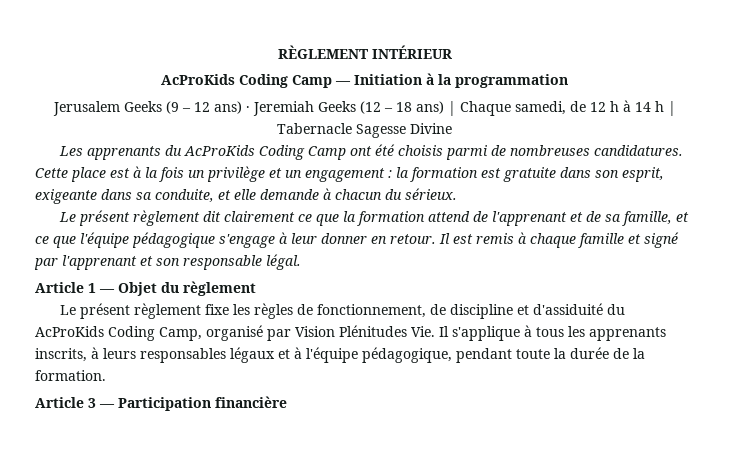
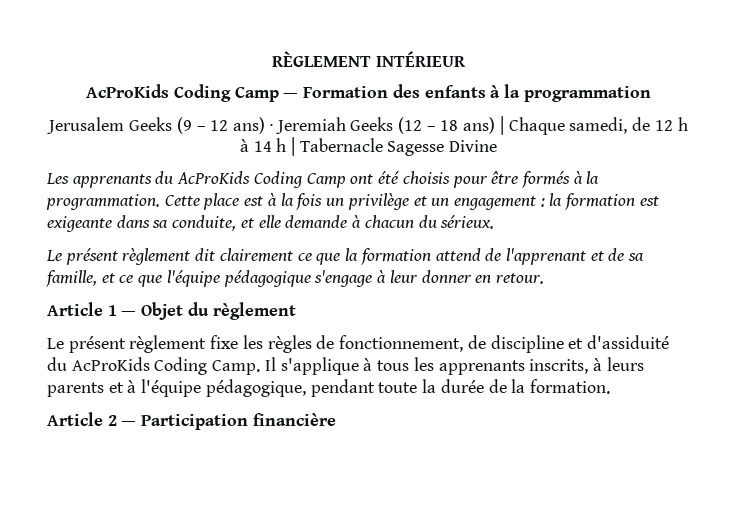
- AcProKids Coding Camp — Initiation à la programmation
+ AcProKids Coding Camp — Formation des enfants à la programmation
- Les apprenants du AcProKids Coding Camp ont été choisis parmi de nombreuses candidatures.
+ Les apprenants du AcProKids Coding Camp ont été choisis pour être formés à la programmation.
- Cette place est à la fois un privilège et un engagement : la formation est gratuite dans son esprit, exigeante dans sa conduite, et elle demande à chacun du sérieux.
+ Cette place est à la fois un privilège et un engagement : la formation est exigeante dans sa conduite, et elle demande à chacun du sérieux.
- Il est remis à chaque famille et signé par l'apprenant et son responsable légal.
- Le présent règlement fixe les règles de fonctionnement, de discipline et d'assiduité du AcProKids Coding Camp, organisé par Vision Plénitudes Vie. Il s'applique à tous les apprenants inscrits, à leurs responsables légaux et à l'équipe pédagogique, pendant toute la durée de la formation.
+ Le présent règlement fixe les règles de fonctionnement, de discipline et d'assiduité du AcProKids Coding Camp. Il s'applique à tous les apprenants inscrits, à leurs parents et à l'équipe pédagogique, pendant toute la durée de la formation.
- Article 3 — Participation financière
+ Article 2 — Participation financière

